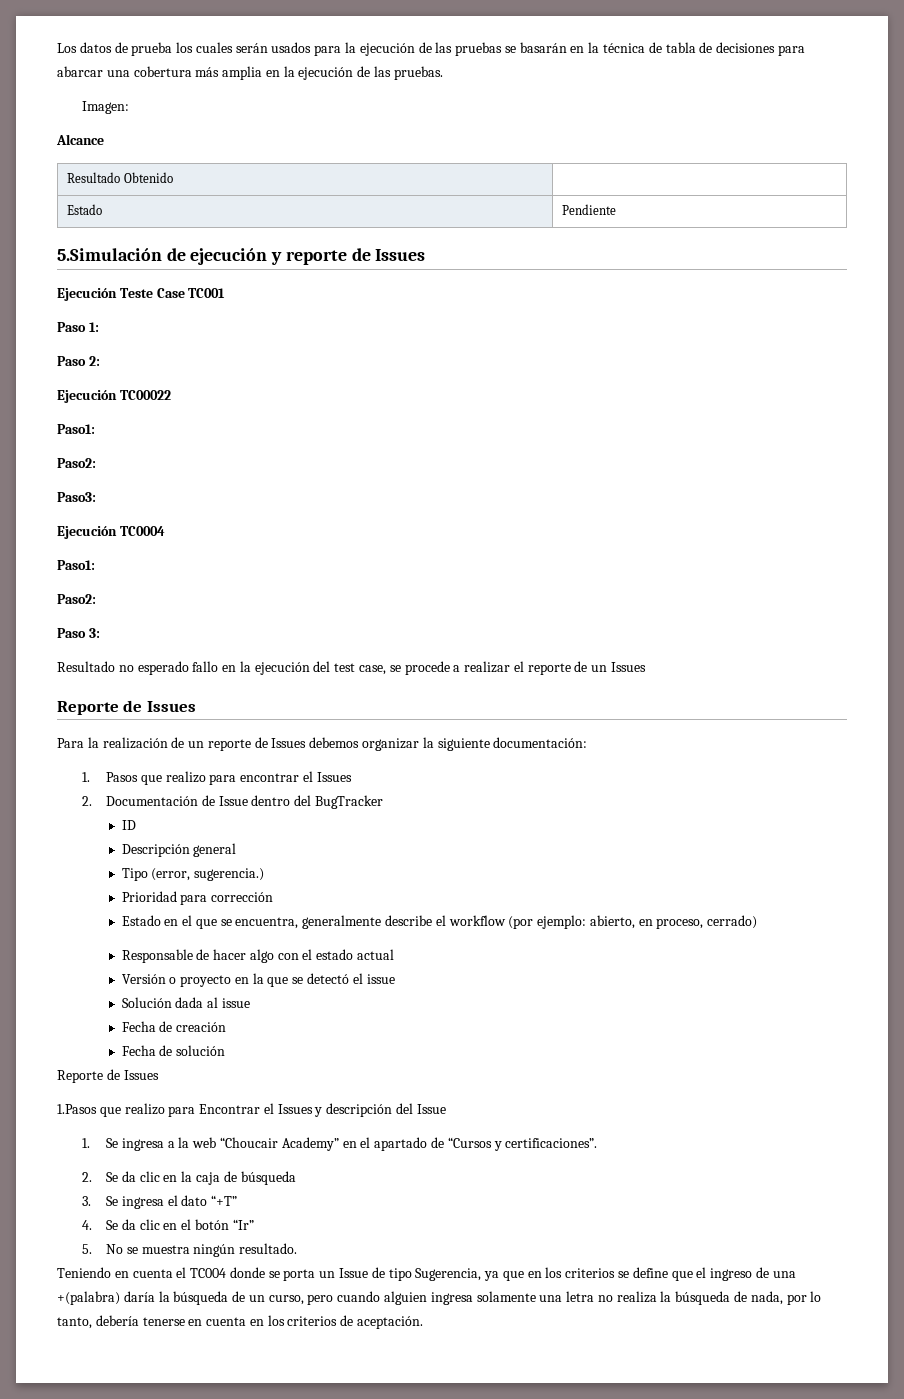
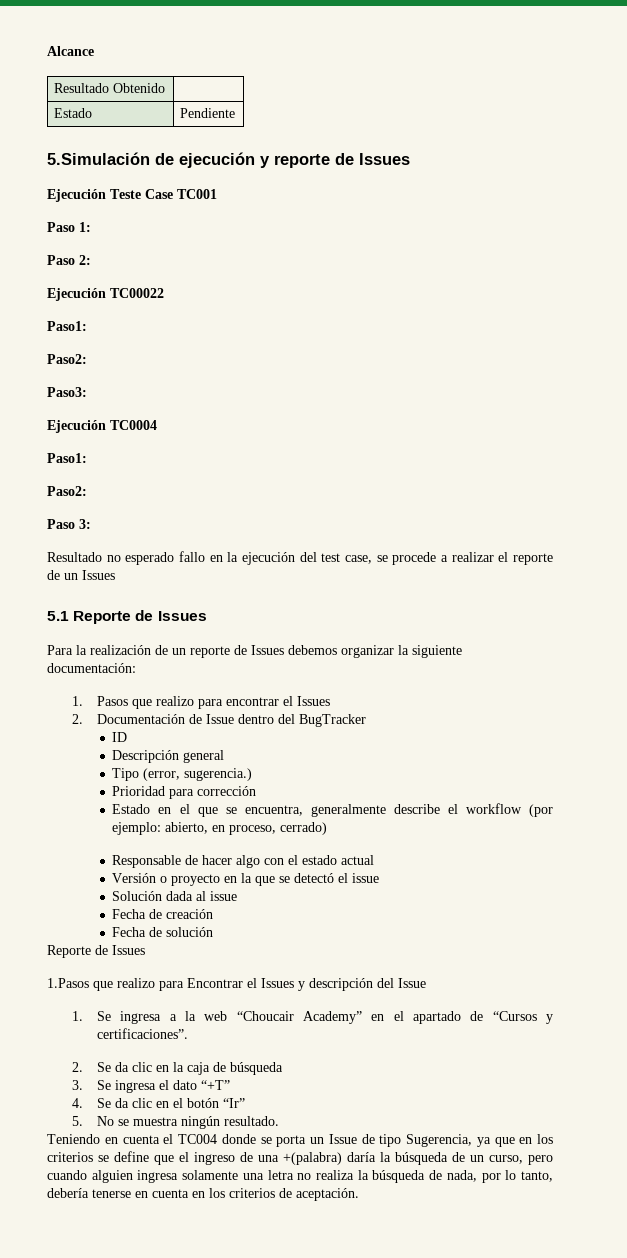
- Los datos de prueba los cuales serán usados para la ejecución de las pruebas se basarán en la técnica de tabla de decisiones para abarcar una cobertura más amplia en la ejecución de las pruebas.
- Imagen:
  Resultado no esperado fallo en la ejecución del test case, se procede a realizar el reporte de un Issues
- Reporte de Issues
+ 5.1 Reporte de Issues

